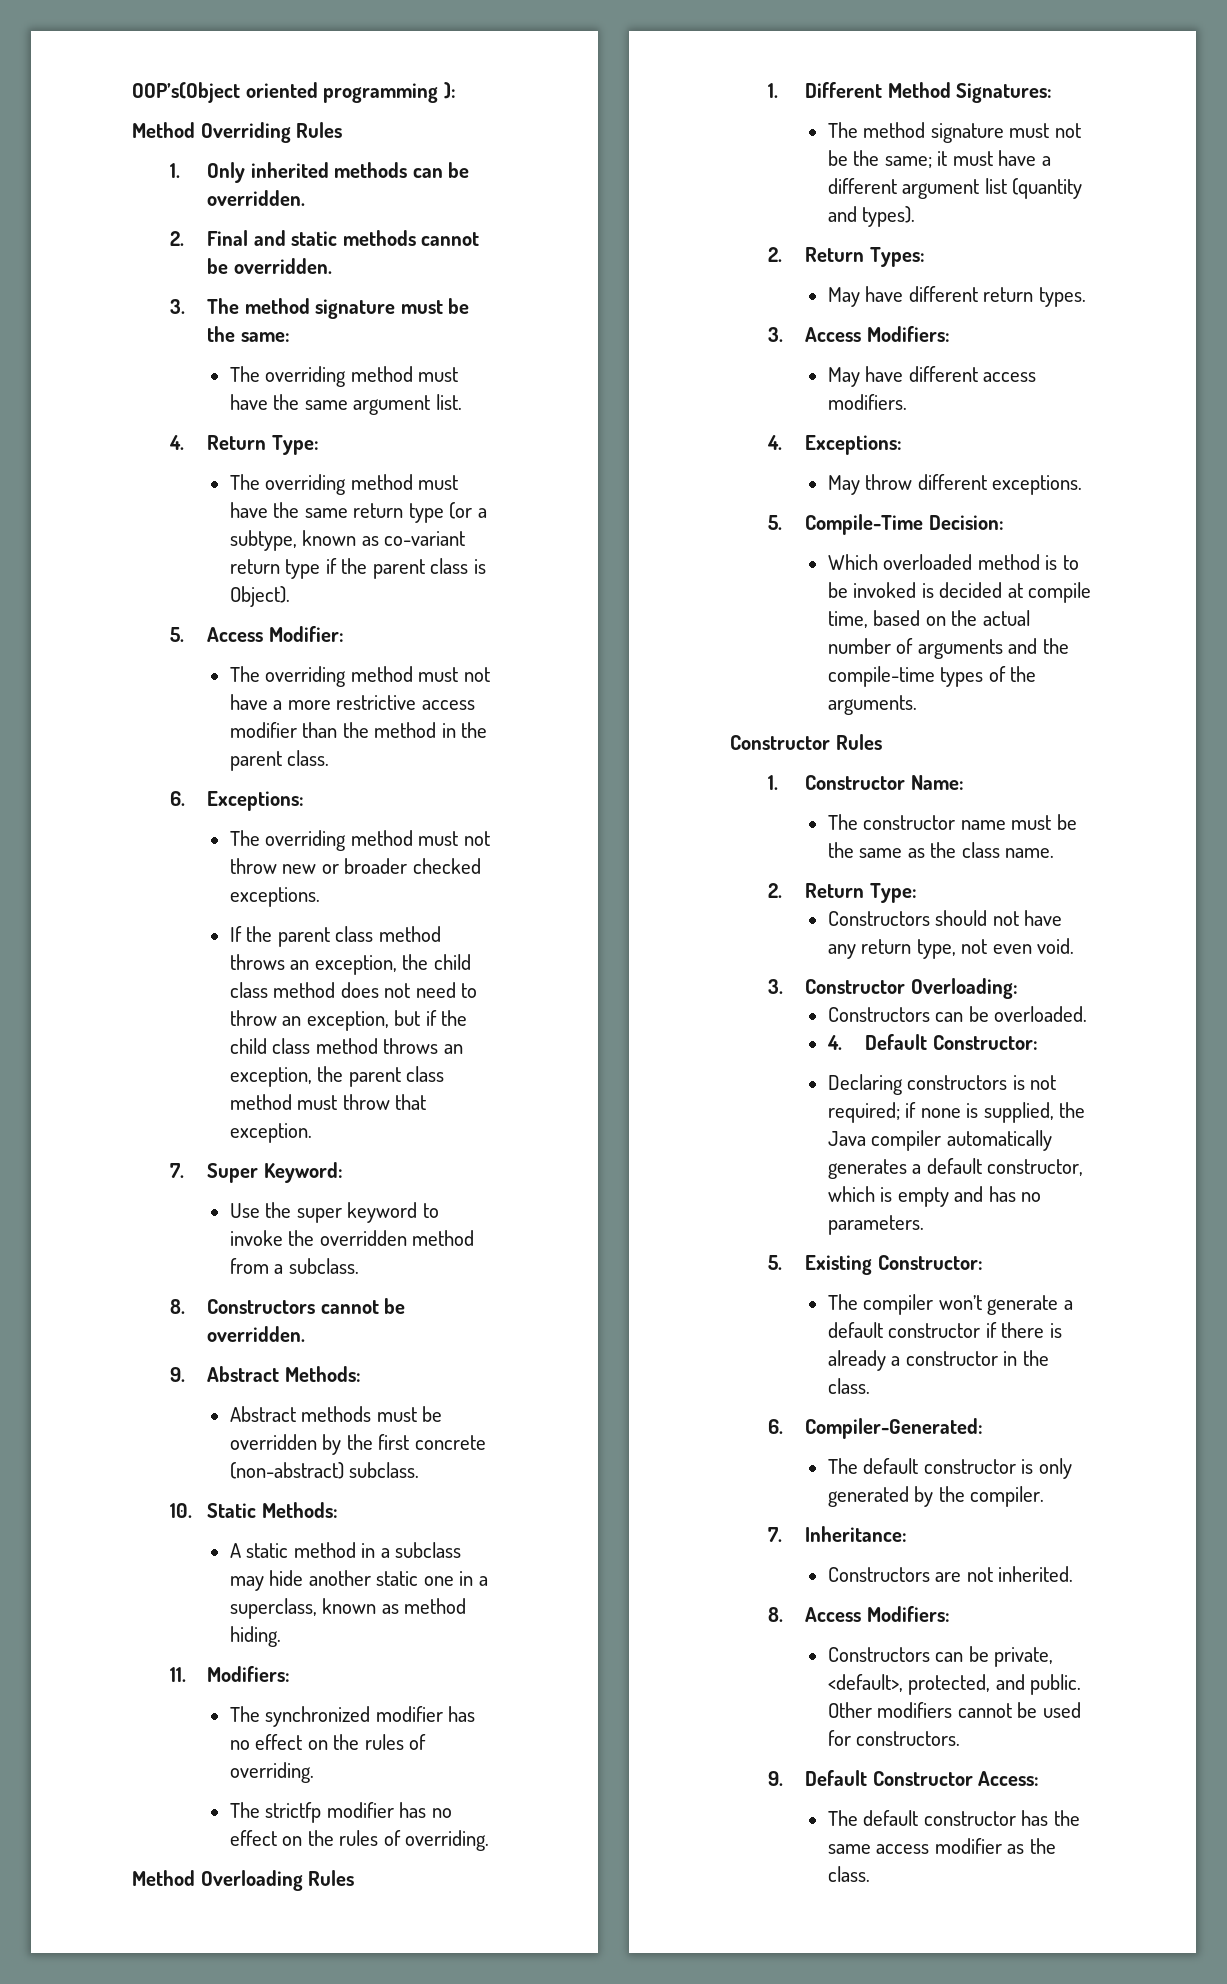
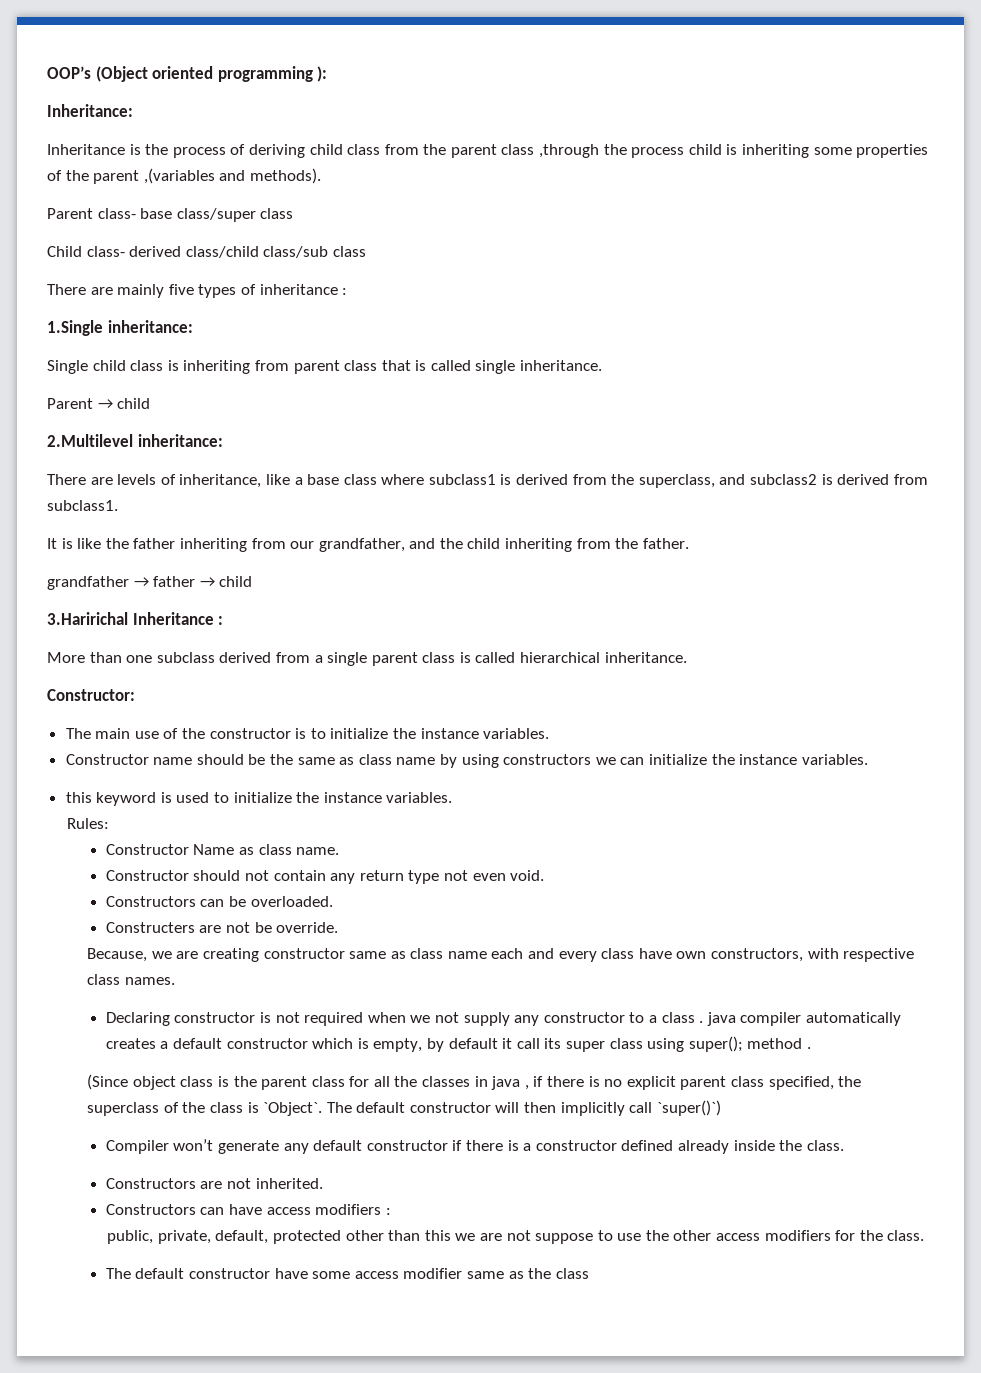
- OOP’s(Object oriented programming ):
+ OOP’s (Object oriented programming ):
- Method Overriding Rules
- 1. Only inherited methods can be overridden.
- 2. Final and static methods cannot be overridden.
- 3. The method signature must be the same:
- The overriding method must have the same argument list.
- 4. Return Type:
- The overriding method must have the same return type (or a subtype, known as co-variant return type if the parent class is Object).
- 5. Access Modifier:
- The overriding method must not have a more restrictive access modifier than the method in the parent class.
- 6. Exceptions:
- The overriding method must not throw new or broader checked exceptions.
- If the parent class method throws an exception, the child class method does not need to throw an exception, but if the child class method throws an exception, the parent class method must throw that exception.
- 7. Super Keyword:
- Use the super keyword to invoke the overridden method from a subclass.
- 8. Constructors cannot be overridden.
- 9. Abstract Methods:
- Abstract methods must be overridden by the first concrete (non-abstract) subclass.
- 10. Static Methods:
- A static method in a subclass may hide another static one in a superclass, known as method hiding.
- 11. Modifiers:
- The synchronized modifier has no effect on the rules of overriding.
- The strictfp modifier has no effect on the rules of overriding.
- Method Overloading Rules
- 1. Different Method Signatures:
- The method signature must not be the same; it must have a different argument list (quantity and types).
- 2. Return Types:
- May have different return types.
- 3. Access Modifiers:
- May have different access modifiers.
- 4. Exceptions:
- May throw different exceptions.
- 5. Compile-Time Decision:
- Which overloaded method is to be invoked is decided at compile time, based on the actual number of arguments and the compile-time types of the arguments.
- Constructor Rules
- 1. Constructor Name:
- The constructor name must be the same as the class name.
- 2. Return Type:
- Constructors should not have any return type, not even void.
+ Inheritance:
+ Inheritance is the process of deriving child class from the parent class ,through the process child is inheriting some properties of the parent ,(variables and methods).
+ Parent class- base class/super class
+ Child class- derived class/child class/sub class
+ There are mainly five types of inheritance :
+ 1.Single inheritance:
+ Single child class is inheriting from parent class that is called single inheritance.
+ Parent → child
+ 2.Multilevel inheritance:
+ There are levels of inheritance, like a base class where subclass1 is derived from the superclass, and subclass2 is derived from subclass1.
+ It is like the father inheriting from our grandfather, and the child inheriting from the father.
+ grandfather → father → child
+ 3.Haririchal Inheritance :
+ More than one subclass derived from a single parent class is called hierarchical inheritance.
+ Constructor:
+ The main use of the constructor is to initialize the instance variables.
+ Constructor name should be the same as class name by using constructors we can initialize the instance variables.
+ this keyword is used to initialize the instance variables.
+ Rules:
+ Constructor Name as class name.
+ Constructor should not contain any return type not even void.
- 3. Constructor Overloading:
- 4. Default Constructor:
+ Constructers are not be override.
+ Because, we are creating constructor same as class name each and every class have own constructors, with respective class names.
- Declaring constructors is not required; if none is supplied, the Java compiler automatically generates a default constructor, which is empty and has no parameters.
- 5. Existing Constructor:
- The compiler won’t generate a default constructor if there is already a constructor in the class.
- 6. Compiler-Generated:
- The default constructor is only generated by the compiler.
- 7. Inheritance:
+ Declaring constructor is not required when we not supply any constructor to a class . java compiler automatically creates a default constructor which is empty, by default it call its super class using super(); method .
+ (Since object class is the parent class for all the classes in java , if there is no explicit parent class specified, the superclass of the class is `Object`. The default constructor will then implicitly call `super()`)
+ Compiler won’t generate any default constructor if there is a constructor defined already inside the class.
- 8. Access Modifiers:
- Constructors can be private, <default>, protected, and public. Other modifiers cannot be used for constructors.
- 9. Default Constructor Access:
- The default constructor has the same access modifier as the class.
+ Constructors can have access modifiers :
+ public, private, default, protected other than this we are not suppose to use the other access modifiers for the class.
+ The default constructor have some access modifier same as the class

